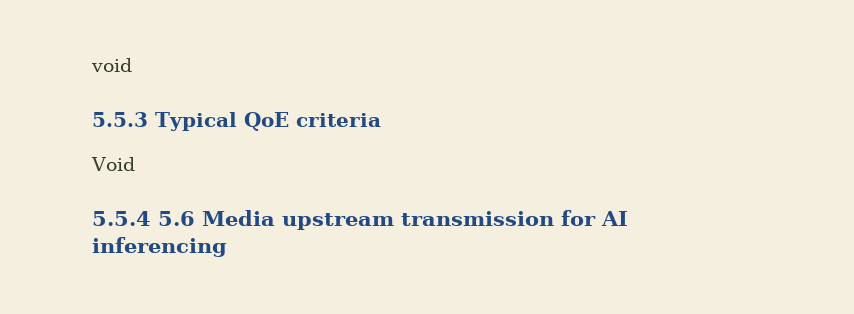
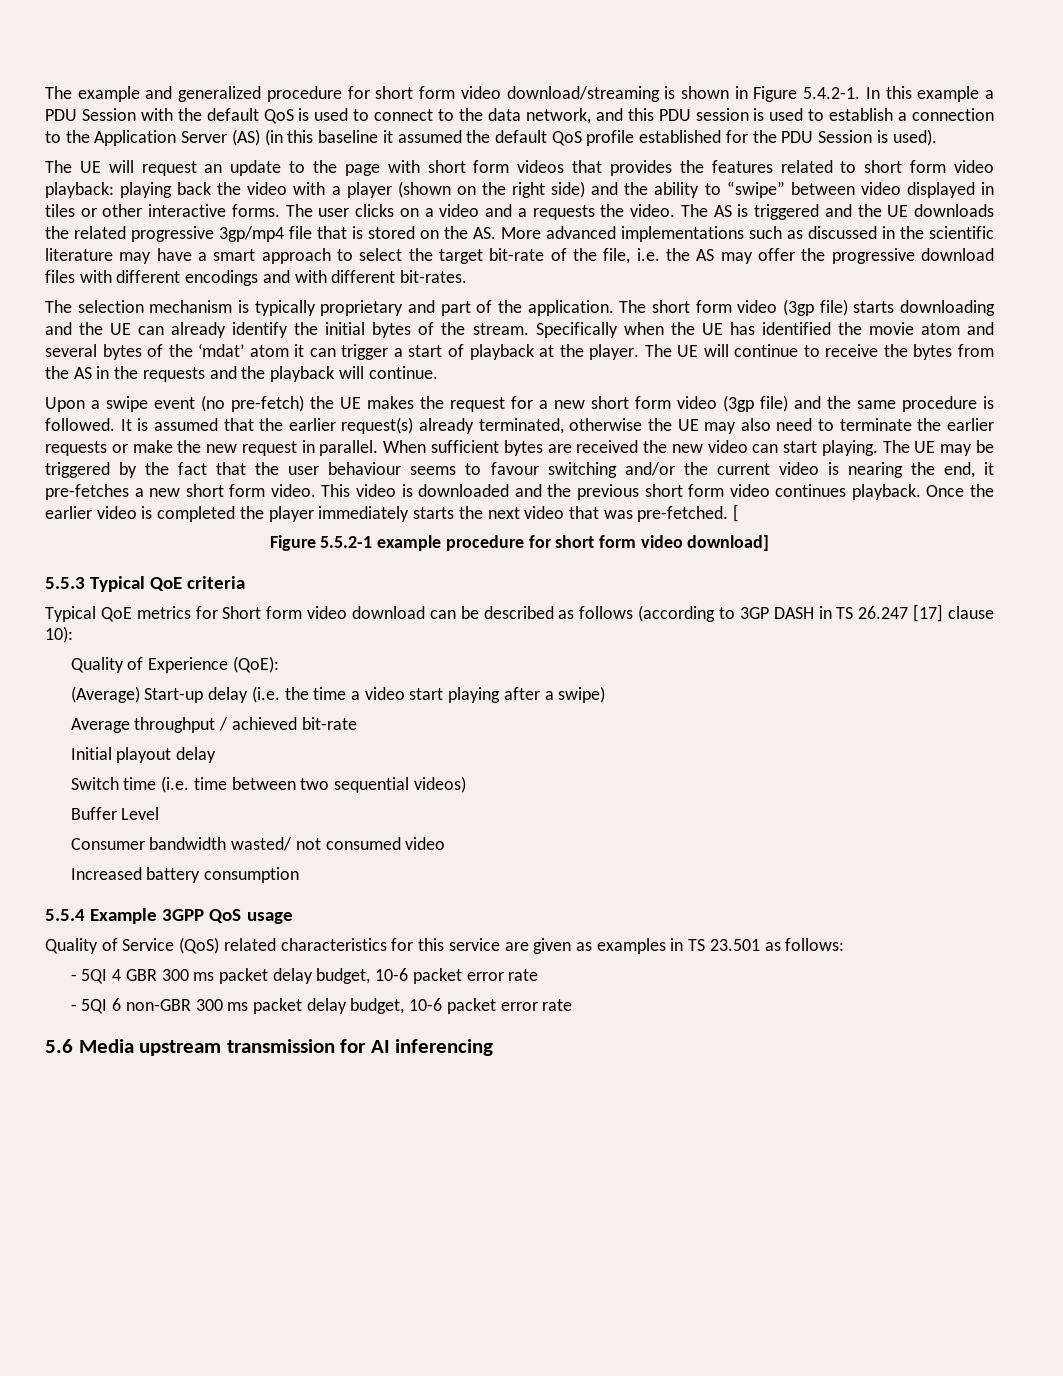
- void
+ The example and generalized procedure for short form video download/streaming is shown in Figure 5.4.2-1. In this example a PDU Session with the default QoS is used to connect to the data network, and this PDU session is used to establish a connection to the Application Server (AS) (in this baseline it assumed the default QoS profile established for the PDU Session is used).
+ The UE will request an update to the page with short form videos that provides the features related to short form video playback: playing back the video with a player (shown on the right side) and the ability to “swipe” between video displayed in tiles or other interactive forms. The user clicks on a video and a requests the video. The AS is triggered and the UE downloads the related progressive 3gp/mp4 file that is stored on the AS. More advanced implementations such as discussed in the scientific literature may have a smart approach to select the target bit-rate of the file, i.e. the AS may offer the progressive download files with different encodings and with different bit-rates.
+ The selection mechanism is typically proprietary and part of the application. The short form video (3gp file) starts downloading and the UE can already identify the initial bytes of the stream. Specifically when the UE has identified the movie atom and several bytes of the ‘mdat’ atom it can trigger a start of playback at the player. The UE will continue to receive the bytes from the AS in the requests and the playback will continue.
+ Upon a swipe event (no pre-fetch) the UE makes the request for a new short form video (3gp file) and the same procedure is followed. It is assumed that the earlier request(s) already terminated, otherwise the UE may also need to terminate the earlier requests or make the new request in parallel. When sufficient bytes are received the new video can start playing. The UE may be triggered by the fact that the user behaviour seems to favour switching and/or the current video is nearing the end, it pre-fetches a new short form video. This video is downloaded and the previous short form video continues playback. Once the earlier video is completed the player immediately starts the next video that was pre-fetched. [
+ Figure 5.5.2-1 example procedure for short form video download]
  5.5.3 Typical QoE criteria
- Void
- 5.5.4 5.6 Media upstream transmission for AI inferencing
+ Typical QoE metrics for Short form video download can be described as follows (according to 3GP DASH in TS 26.247 [17] clause 10):
+ Quality of Experience (QoE):
+ (Average) Start-up delay (i.e. the time a video start playing after a swipe)
+ Average throughput / achieved bit-rate
+ Initial playout delay
+ Switch time (i.e. time between two sequential videos)
+ Buffer Level
+ Consumer bandwidth wasted/ not consumed video
+ Increased battery consumption
+ 5.5.4 Example 3GPP QoS usage
+ Quality of Service (QoS) related characteristics for this service are given as examples in TS 23.501 as follows:
+ - 5QI 4 GBR 300 ms packet delay budget, 10-6 packet error rate
+ - 5QI 6 non-GBR 300 ms packet delay budget, 10-6 packet error rate
+ 5.6 Media upstream transmission for AI inferencing

